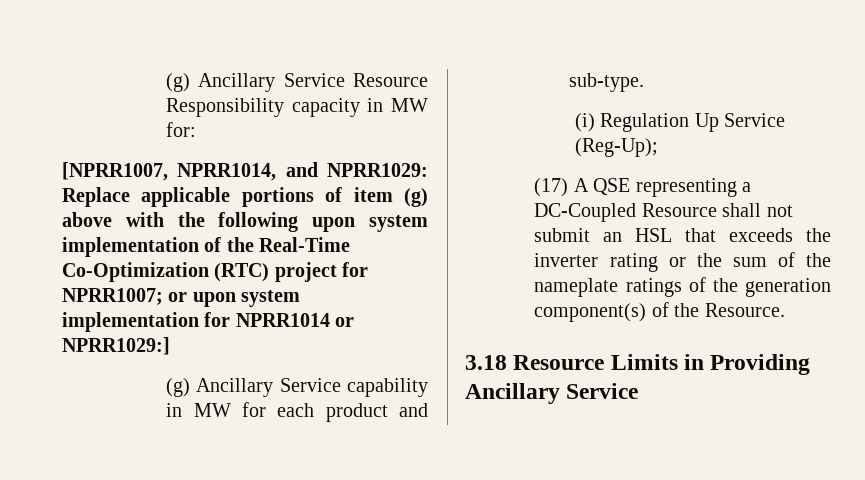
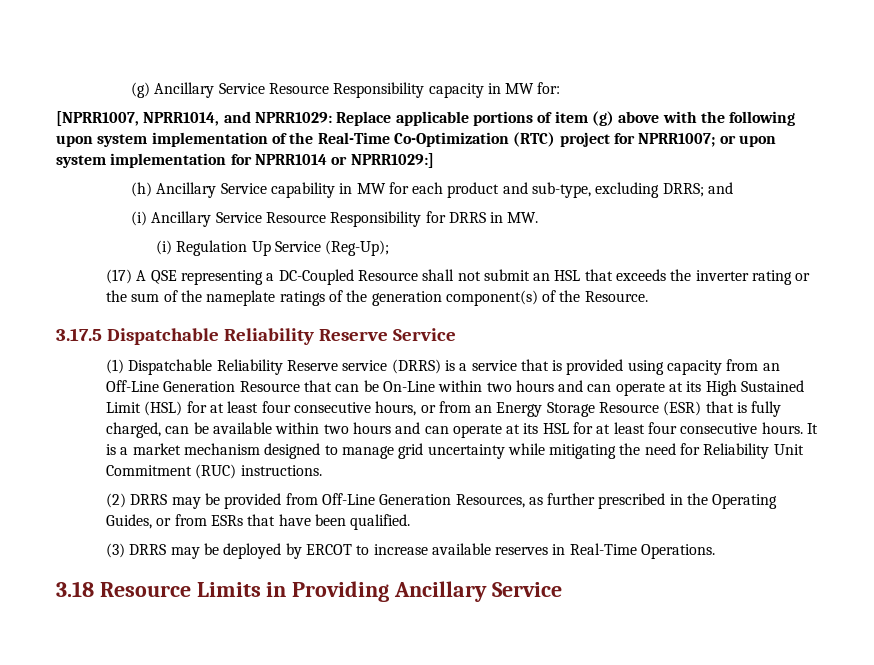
- (g) Ancillary Service capability in MW for each product and sub-type.
+ (h) Ancillary Service capability in MW for each product and sub-type, excluding DRRS; and
+ (i) Ancillary Service Resource Responsibility for DRRS in MW.
+ 3.17.5 Dispatchable Reliability Reserve Service
+ (1) Dispatchable Reliability Reserve service (DRRS) is a service that is provided using capacity from an Off-Line Generation Resource that can be On-Line within two hours and can operate at its High Sustained Limit (HSL) for at least four consecutive hours, or from an Energy Storage Resource (ESR) that is fully charged, can be available within two hours and can operate at its HSL for at least four consecutive hours. It is a market mechanism designed to manage grid uncertainty while mitigating the need for Reliability Unit Commitment (RUC) instructions.
+ (2) DRRS may be provided from Off-Line Generation Resources, as further prescribed in the Operating Guides, or from ESRs that have been qualified.
+ (3) DRRS may be deployed by ERCOT to increase available reserves in Real-Time Operations.

